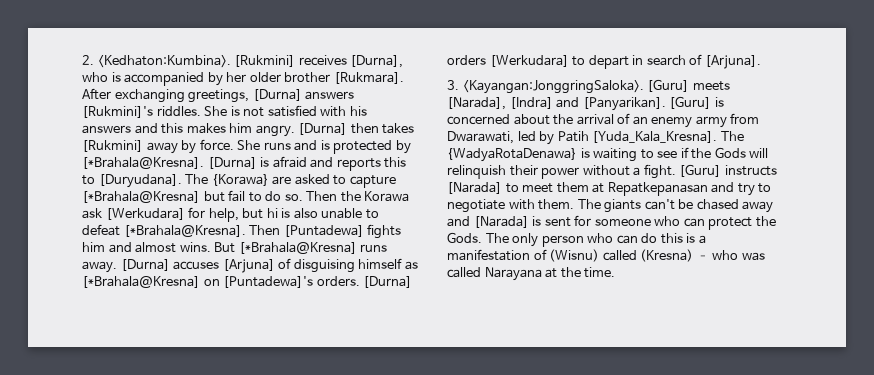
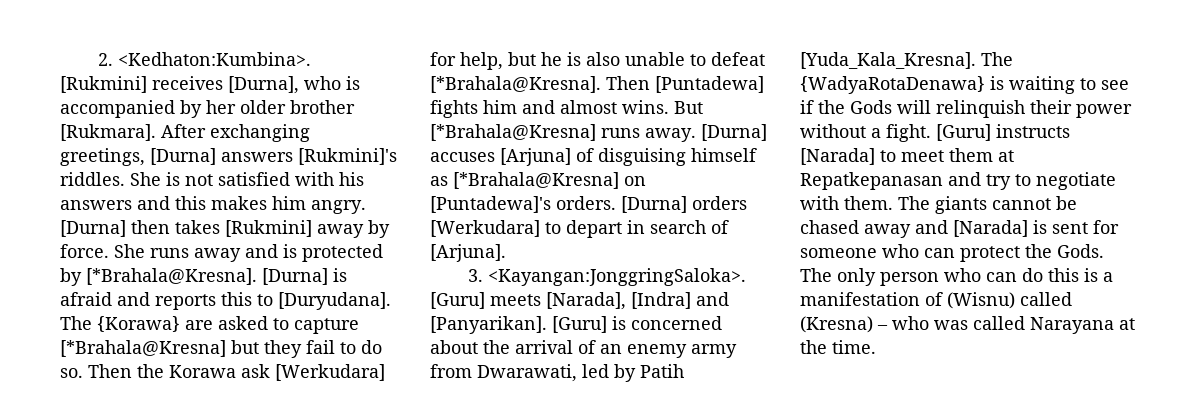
- She runs and is protected by [*Brahala@Kresna].
+ She runs away and is protected by [*Brahala@Kresna].
- The {Korawa} are asked to capture [*Brahala@Kresna] but fail to do so.
+ The {Korawa} are asked to capture [*Brahala@Kresna] but they fail to do so.
- Then the Korawa ask [Werkudara] for help, but hi is also unable to defeat [*Brahala@Kresna].
+ Then the Korawa ask [Werkudara] for help, but he is also unable to defeat [*Brahala@Kresna].
- The giants can't be chased away and [Narada] is sent for someone who can protect the Gods.
+ The giants cannot be chased away and [Narada] is sent for someone who can protect the Gods.

